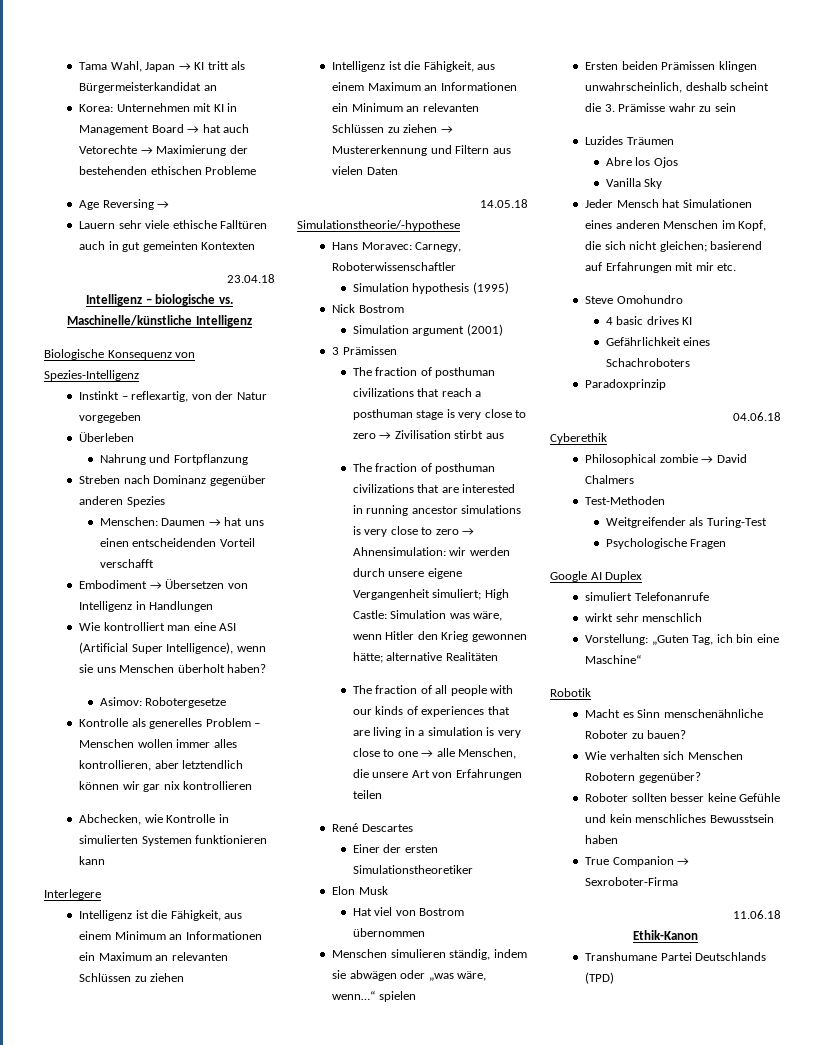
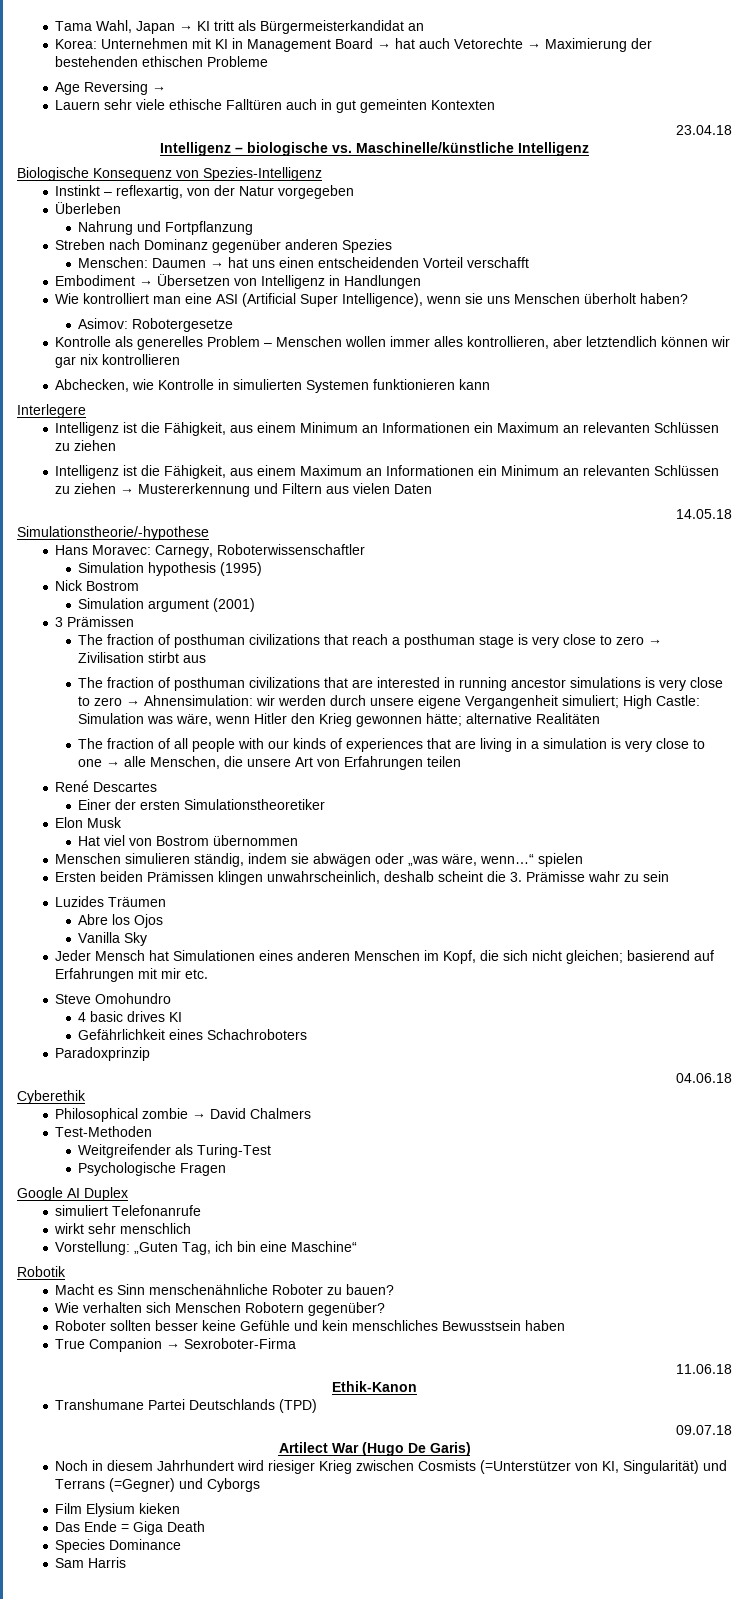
+ 09.07.18
+ Artilect War (Hugo De Garis)
+ Noch in diesem Jahrhundert wird riesiger Krieg zwischen Cosmists (=Unterstützer von KI, Singularität) und Terrans (=Gegner) und Cyborgs
+ Film Elysium kieken
+ Das Ende = Giga Death
+ Species Dominance
+ Sam Harris

